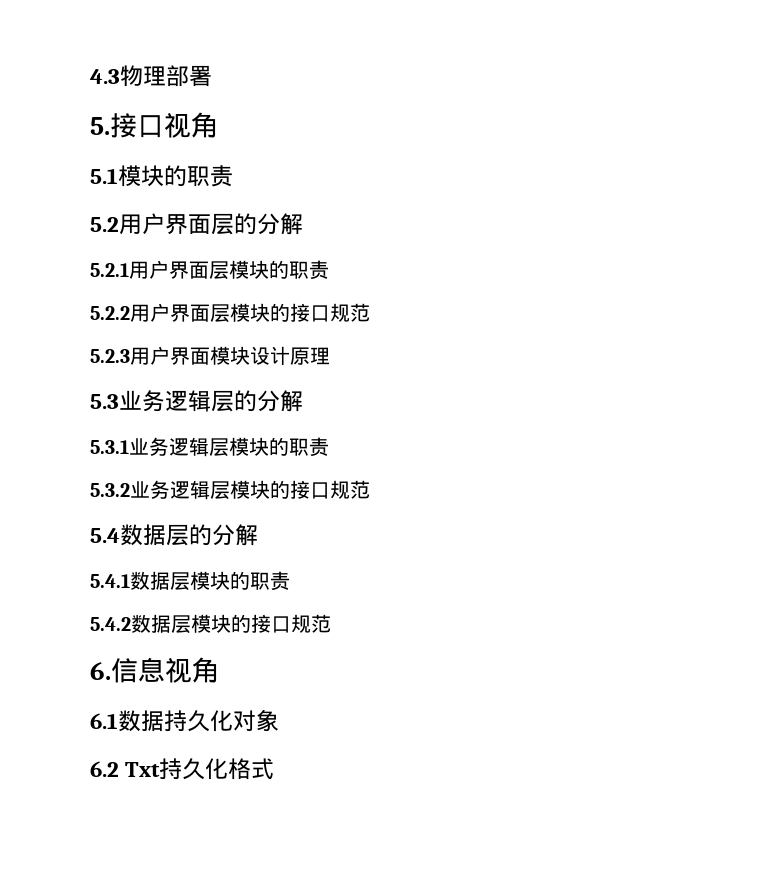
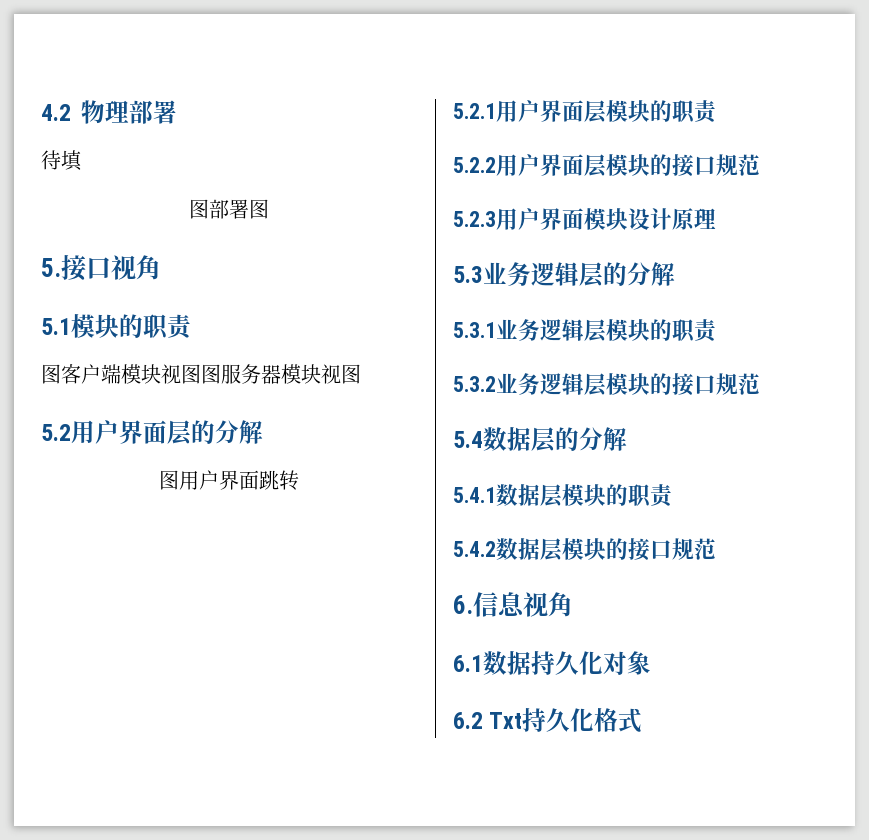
- 4.3物理部署
+ 4.2物理部署
+ 待填
+ 图部署图
+ 图客户端模块视图图服务器模块视图
+ 图用户界面跳转

